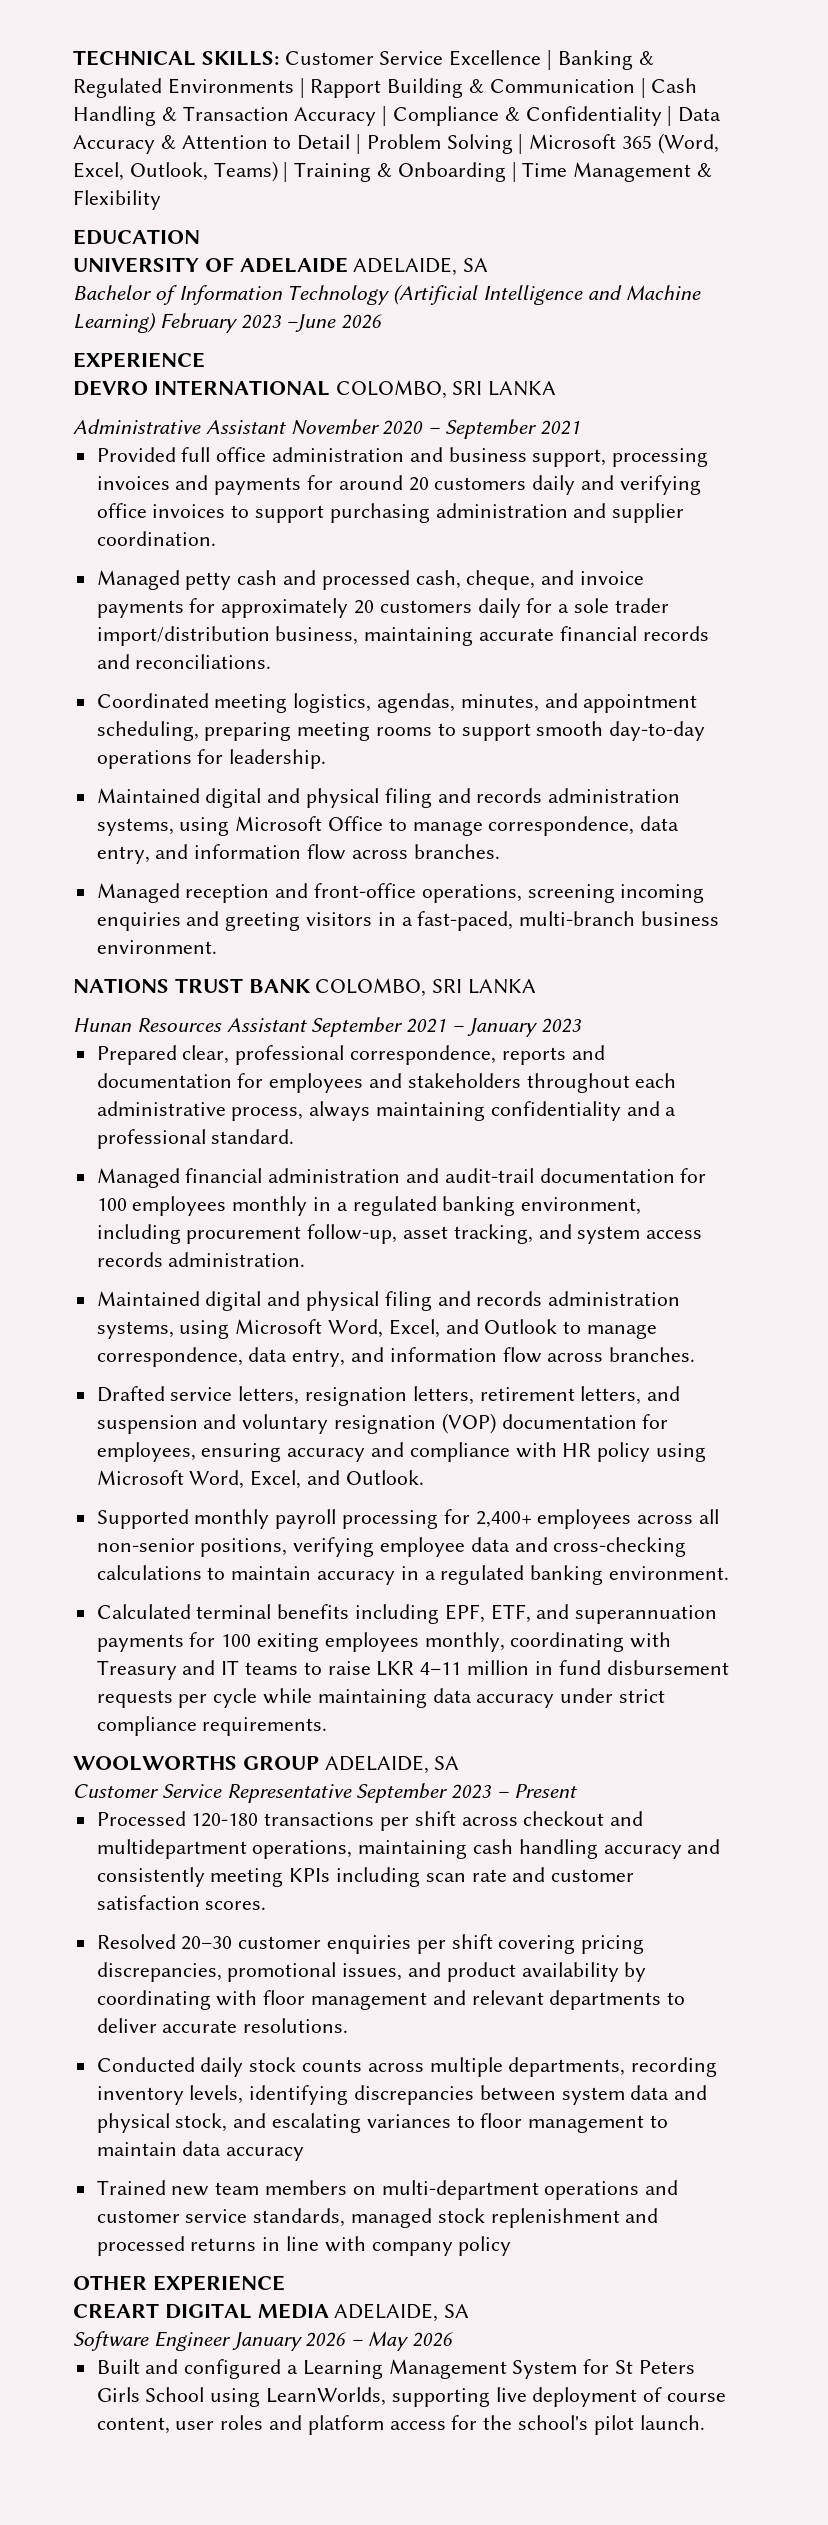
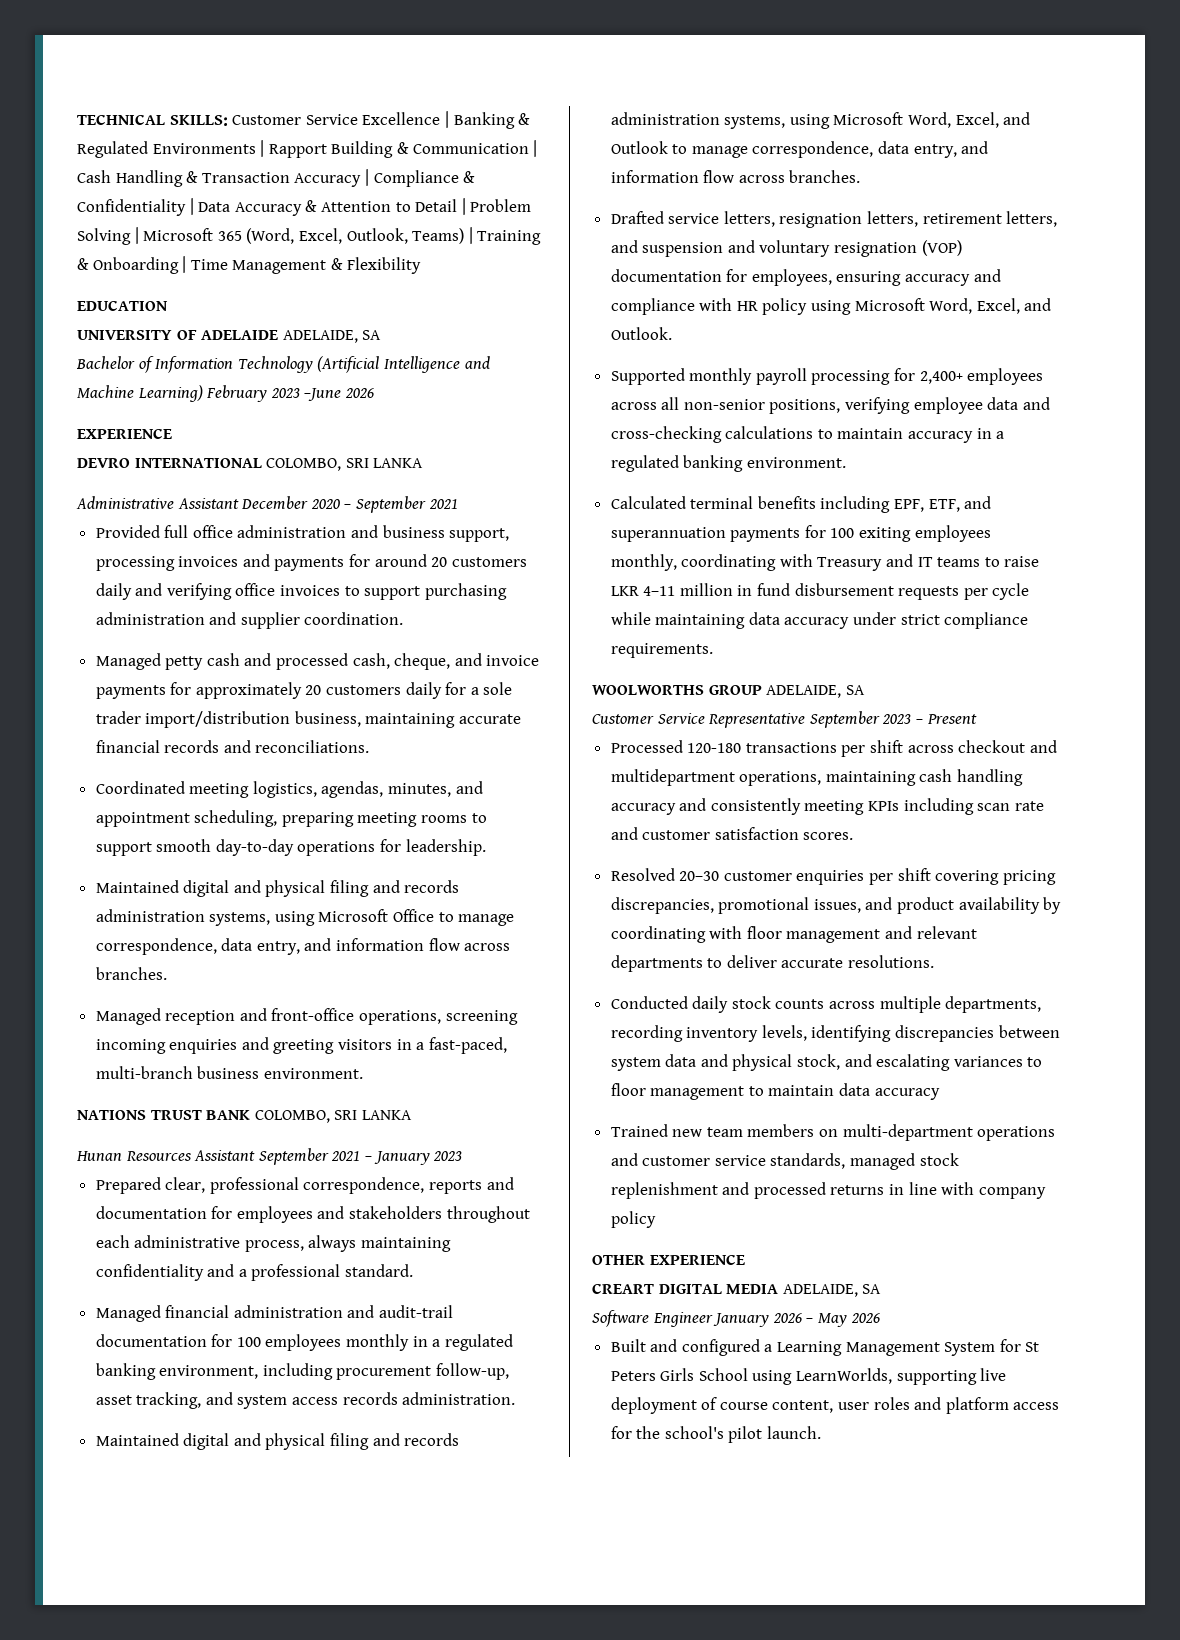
- Administrative Assistant November 2020 – September 2021
+ Administrative Assistant December 2020 – September 2021

